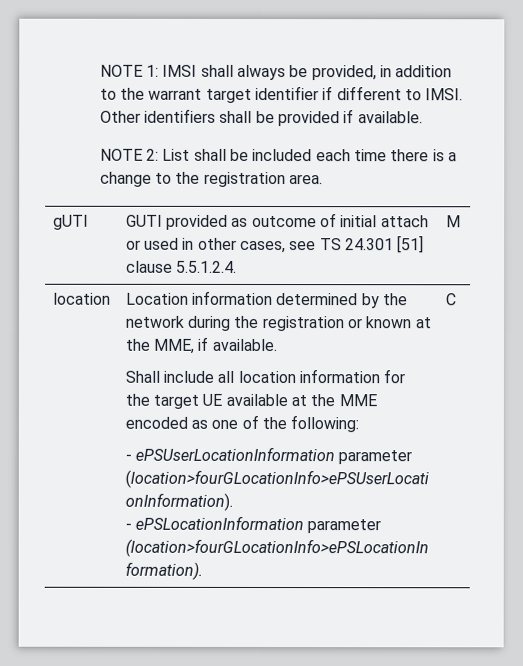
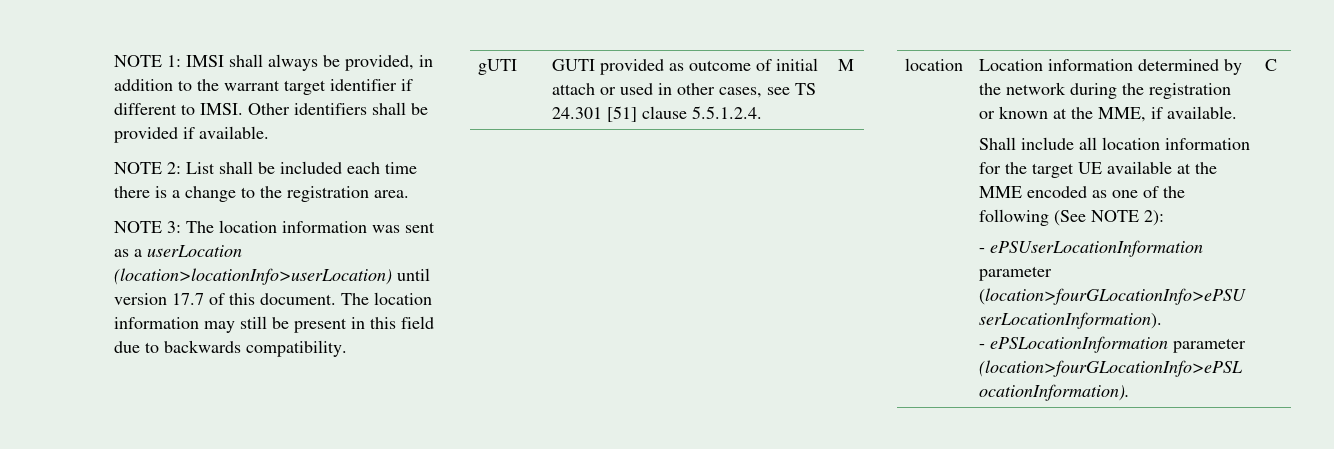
+ NOTE 3: The location information was sent as a userLocation (location>locationInfo>userLocation) until version 17.7 of this document. The location information may still be present in this field due to backwards compatibility.
- Shall include all location information for the target UE available at the MME encoded as one of the following:
+ Shall include all location information for the target UE available at the MME encoded as one of the following (See NOTE 2):

